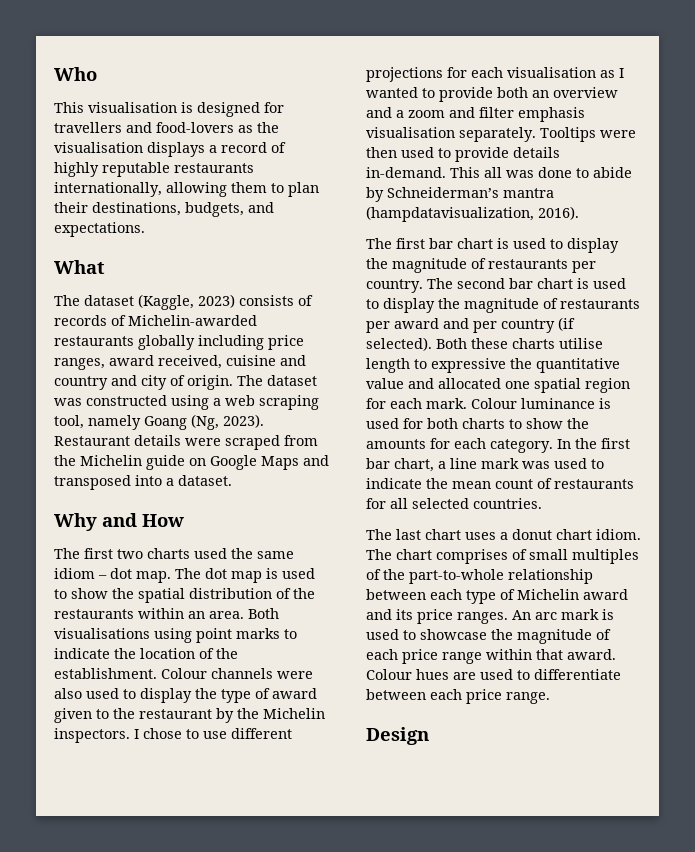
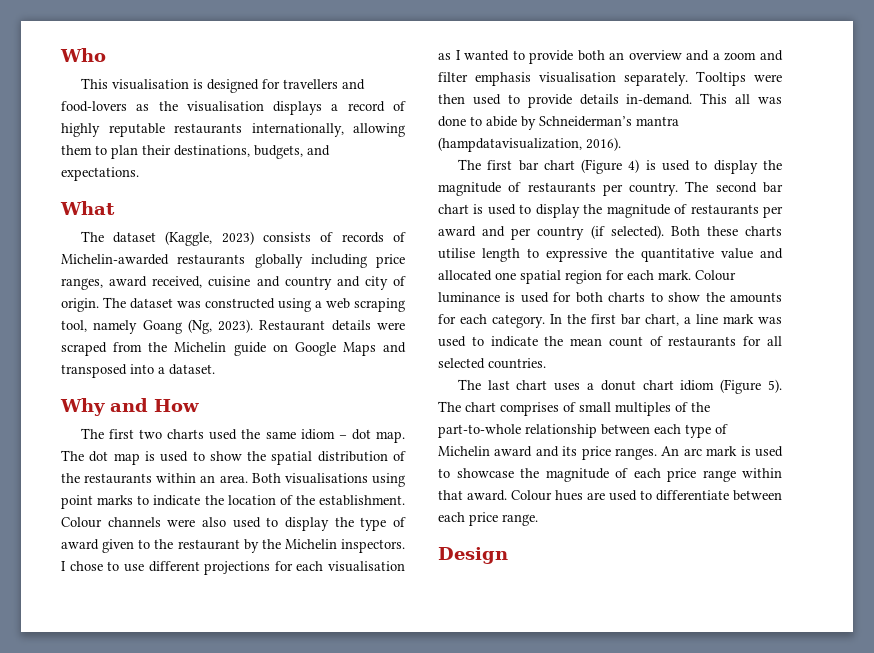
- The first bar chart is used to display the magnitude of restaurants per country.
+ The first bar chart (Figure 4) is used to display the magnitude of restaurants per country.
- The last chart uses a donut chart idiom.
+ The last chart uses a donut chart idiom (Figure 5).

